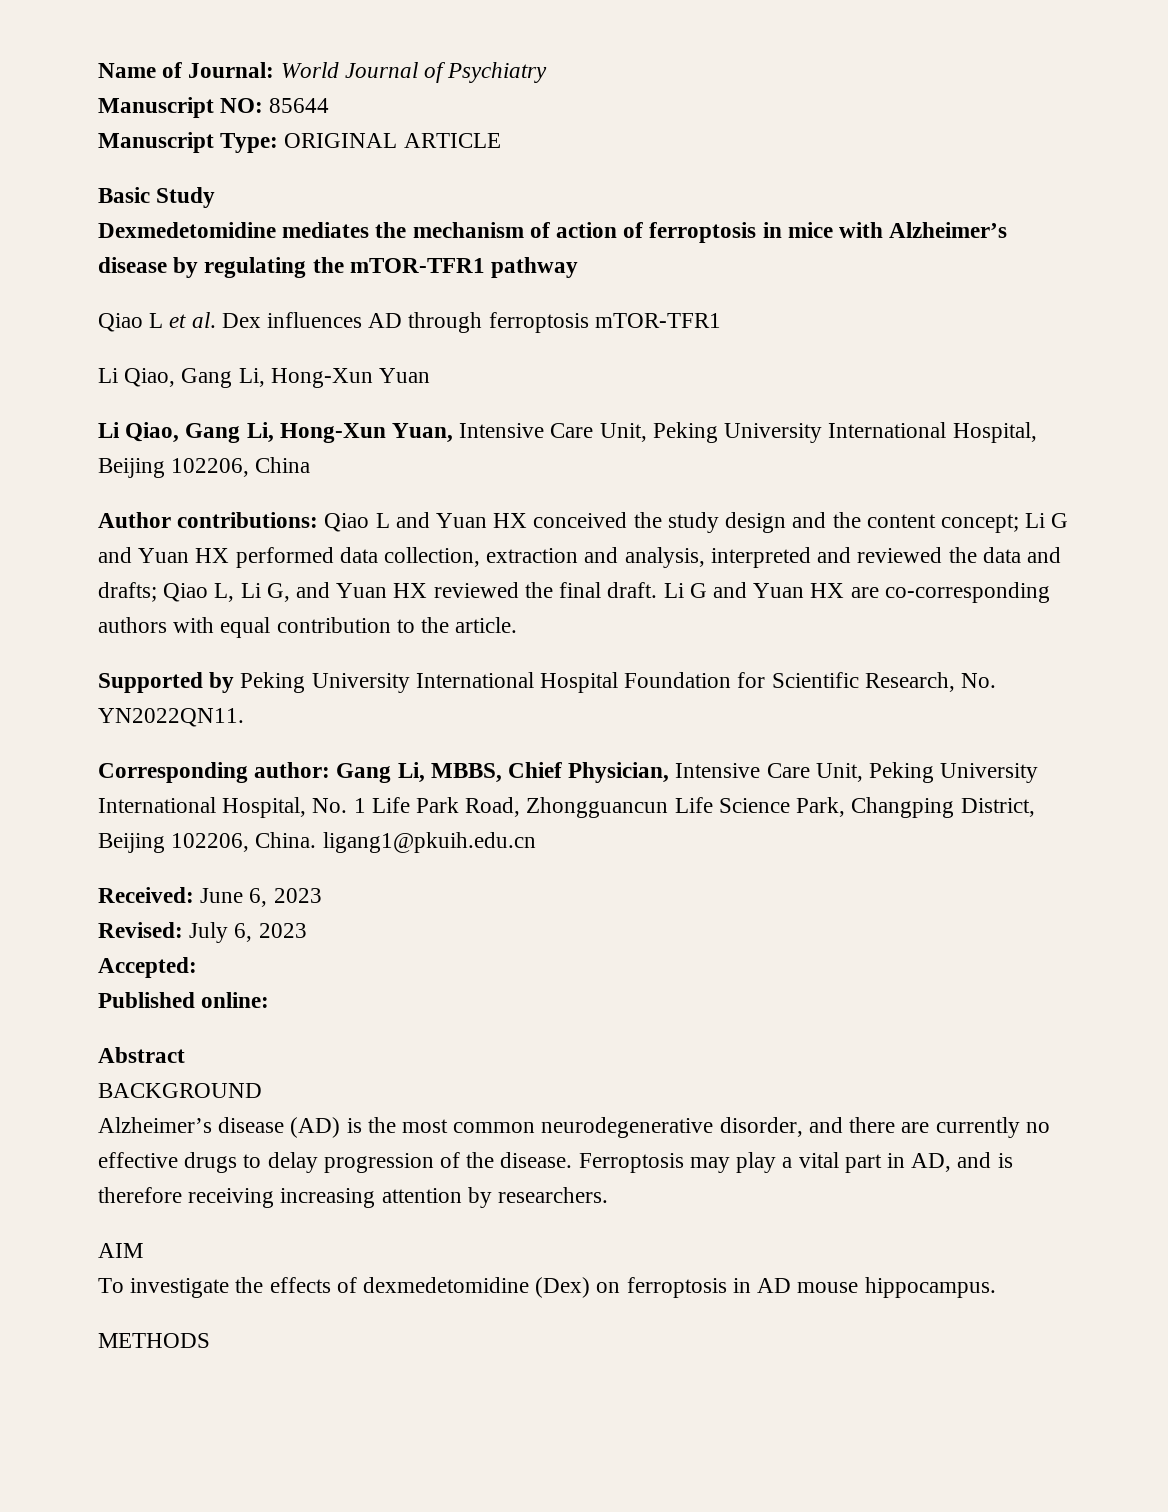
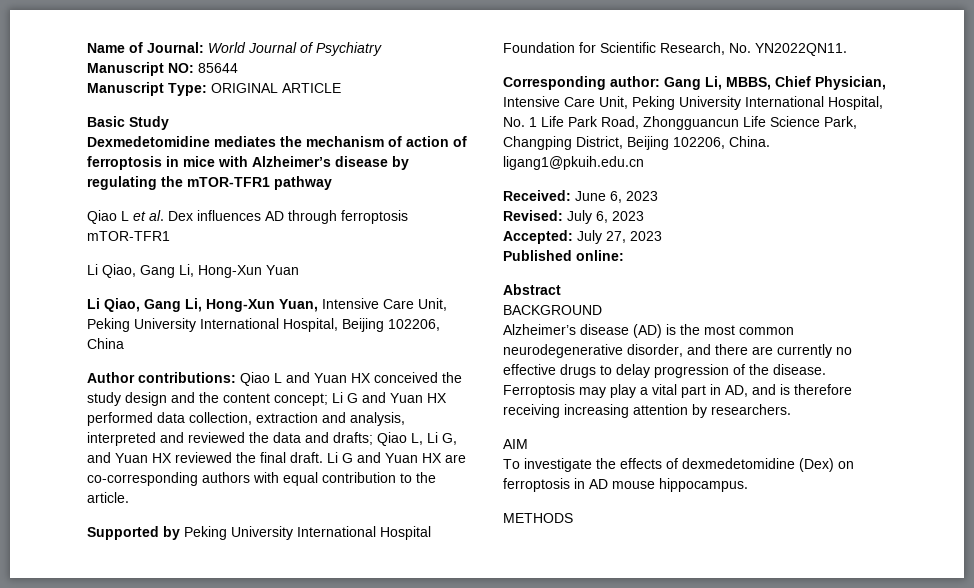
- Accepted:
+ Accepted: July 27, 2023

